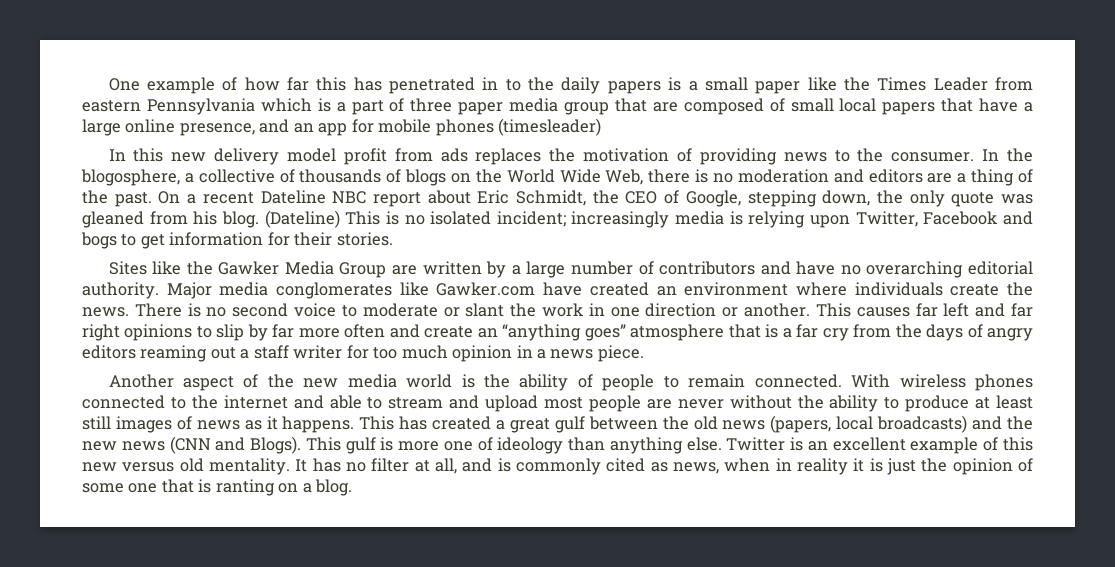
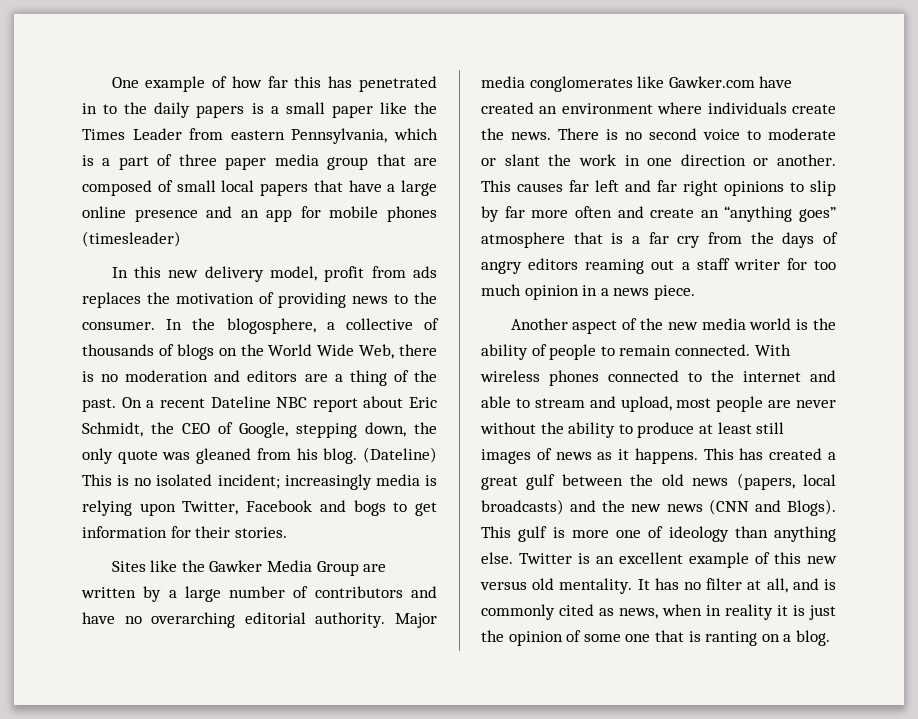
- One example of how far this has penetrated in to the daily papers is a small paper like the Times Leader from eastern Pennsylvania which is a part of three paper media group that are composed of small local papers that have a large online presence, and an app for mobile phones (timesleader)
+ One example of how far this has penetrated in to the daily papers is a small paper like the Times Leader from eastern Pennsylvania, which is a part of three paper media group that are composed of small local papers that have a large online presence and an app for mobile phones (timesleader)
- In this new delivery model profit from ads replaces the motivation of providing news to the consumer.
+ In this new delivery model, profit from ads replaces the motivation of providing news to the consumer.
- With wireless phones connected to the internet and able to stream and upload most people are never without the ability to produce at least still images of news as it happens.
+ With wireless phones connected to the internet and able to stream and upload, most people are never without the ability to produce at least still images of news as it happens.

